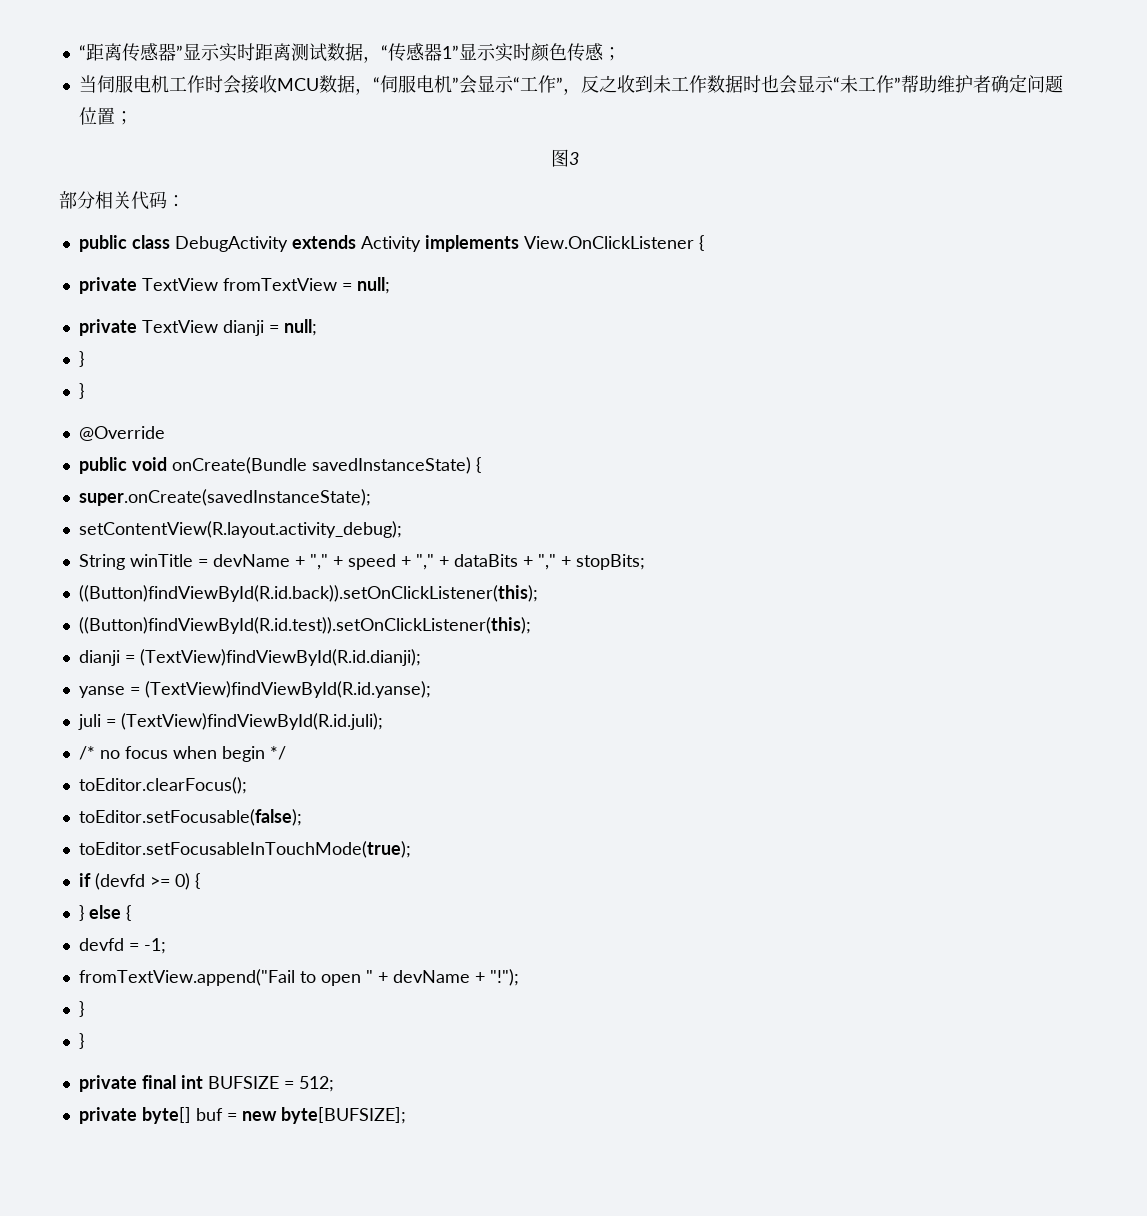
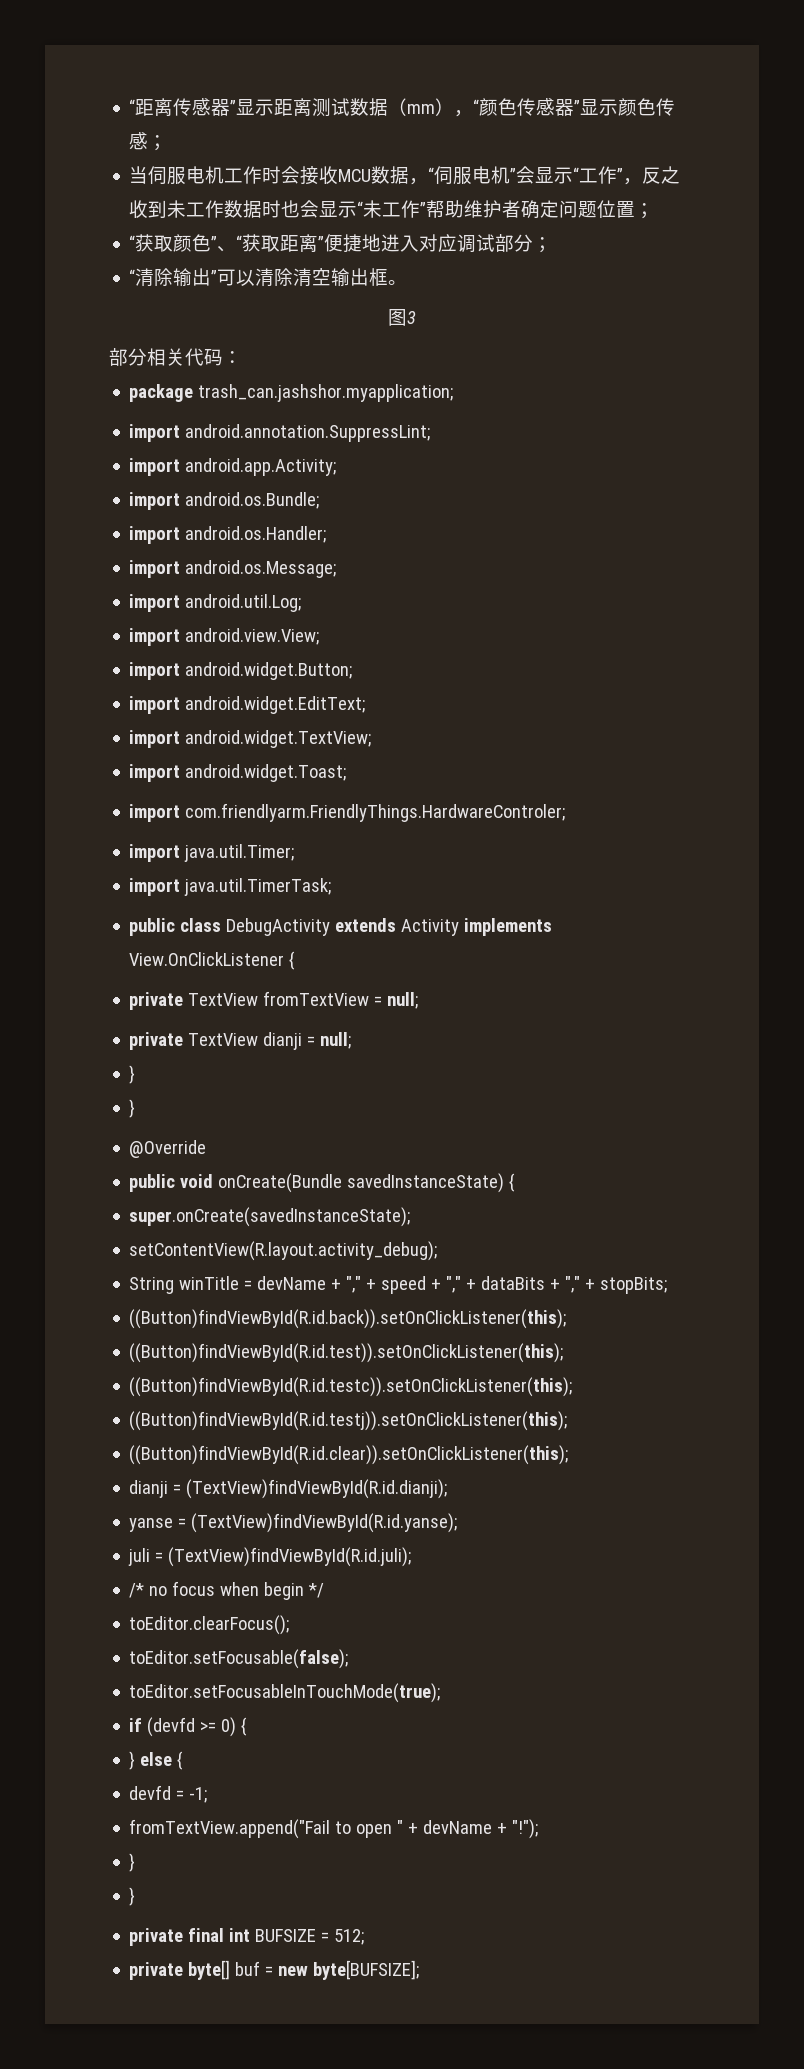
- “距离传感器”显示实时距离测试数据，“传感器1”显示实时颜色传感；
+ “距离传感器”显示距离测试数据（mm），“颜色传感器”显示颜色传感；
+ “获取颜色”、“获取距离”便捷地进入对应调试部分；
+ “清除输出”可以清除清空输出框。
+ package trash_can.jashshor.myapplication;
+ import android.annotation.SuppressLint;
+ import android.app.Activity;
+ import android.os.Bundle;
+ import android.os.Handler;
+ import android.os.Message;
+ import android.util.Log;
+ import android.view.View;
+ import android.widget.Button;
+ import android.widget.EditText;
+ import android.widget.TextView;
+ import android.widget.Toast;
+ import com.friendlyarm.FriendlyThings.HardwareControler;
+ import java.util.Timer;
+ import java.util.TimerTask;
+ ((Button)findViewById(R.id.testc)).setOnClickListener(this);
+ ((Button)findViewById(R.id.testj)).setOnClickListener(this);
+ ((Button)findViewById(R.id.clear)).setOnClickListener(this);

